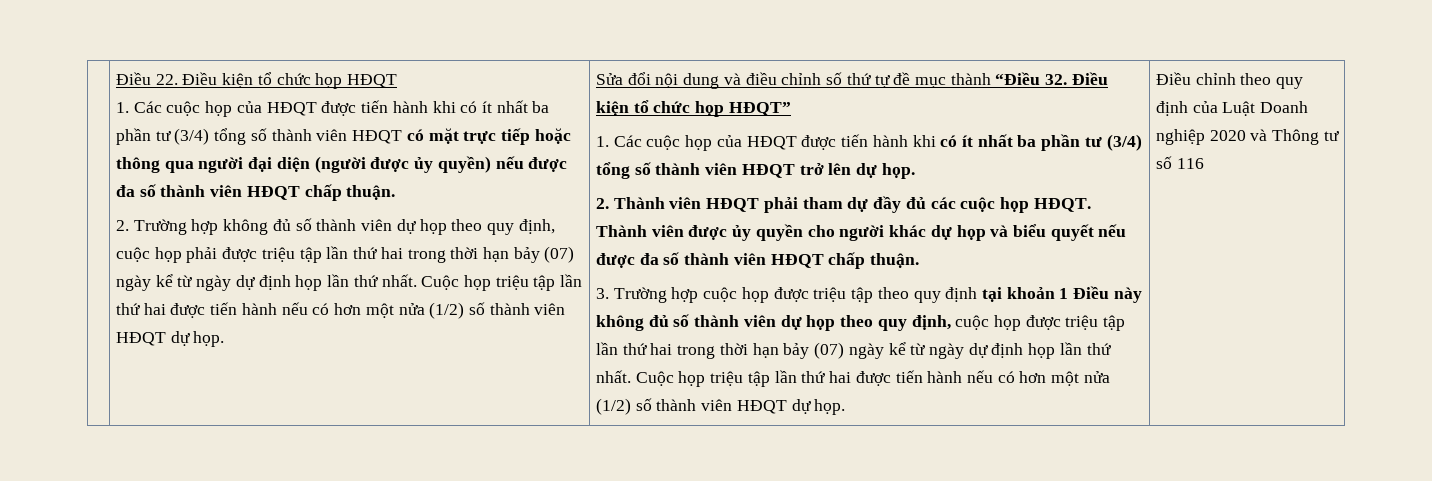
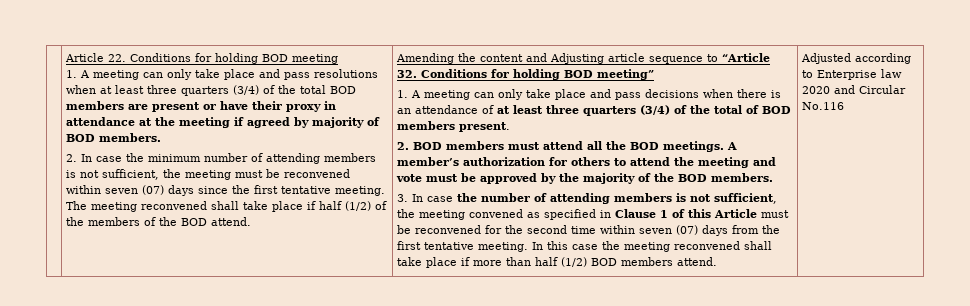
- Điều 22. Điều kiện tổ chức họp HĐQT
- 1. Các cuộc họp của HĐQT được tiến hành khi có ít nhất ba phần tư (3/4) tổng số thành viên HĐQT có mặt trực tiếp hoặc thông qua người đại diện (người được ủy quyền) nếu được đa số thành viên HĐQT chấp thuận.
- 2. Trường hợp không đủ số thành viên dự họp theo quy định, cuộc họp phải được triệu tập lần thứ hai trong thời hạn bảy (07) ngày kể từ ngày dự định họp lần thứ nhất. Cuộc họp triệu tập lần thứ hai được tiến hành nếu có hơn một nửa (1/2) số thành viên HĐQT dự họp. | Sửa đổi nội dung và điều chỉnh số thứ tự đề mục thành “Điều 32. Điều kiện tổ chức họp HĐQT”
- 1. Các cuộc họp của HĐQT được tiến hành khi có ít nhất ba phần tư (3/4) tổng số thành viên HĐQT trở lên dự họp.
- 2. Thành viên HĐQT phải tham dự đầy đủ các cuộc họp HĐQT. Thành viên được ủy quyền cho người khác dự họp và biểu quyết nếu được đa số thành viên HĐQT chấp thuận.
- 3. Trường hợp cuộc họp được triệu tập theo quy định tại khoản 1 Điều này không đủ số thành viên dự họp theo quy định, cuộc họp được triệu tập lần thứ hai trong thời hạn bảy (07) ngày kể từ ngày dự định họp lần thứ nhất. Cuộc họp triệu tập lần thứ hai được tiến hành nếu có hơn một nửa (1/2) số thành viên HĐQT dự họp. | Điều chỉnh theo quy định của Luật Doanh nghiệp 2020 và Thông tư số 116
+ Article 22. Conditions for holding BOD meeting
+ 1. A meeting can only take place and pass resolutions when at least three quarters (3/4) of the total BOD members are present or have their proxy in attendance at the meeting if agreed by majority of BOD members.
+ 2. In case the minimum number of attending members is not sufficient, the meeting must be reconvened within seven (07) days since the first tentative meeting. The meeting reconvened shall take place if half (1/2) of the members of the BOD attend. | Amending the content and Adjusting article sequence to “Article 32. Conditions for holding BOD meeting”
+ 1. A meeting can only take place and pass decisions when there is an attendance of at least three quarters (3/4) of the total of BOD members present.
+ 2. BOD members must attend all the BOD meetings. A member’s authorization for others to attend the meeting and vote must be approved by the majority of the BOD members.
+ 3. In case the number of attending members is not sufficient, the meeting convened as specified in Clause 1 of this Article must be reconvened for the second time within seven (07) days from the first tentative meeting. In this case the meeting reconvened shall take place if more than half (1/2) BOD members attend. | Adjusted according to Enterprise law 2020 and Circular No.116

